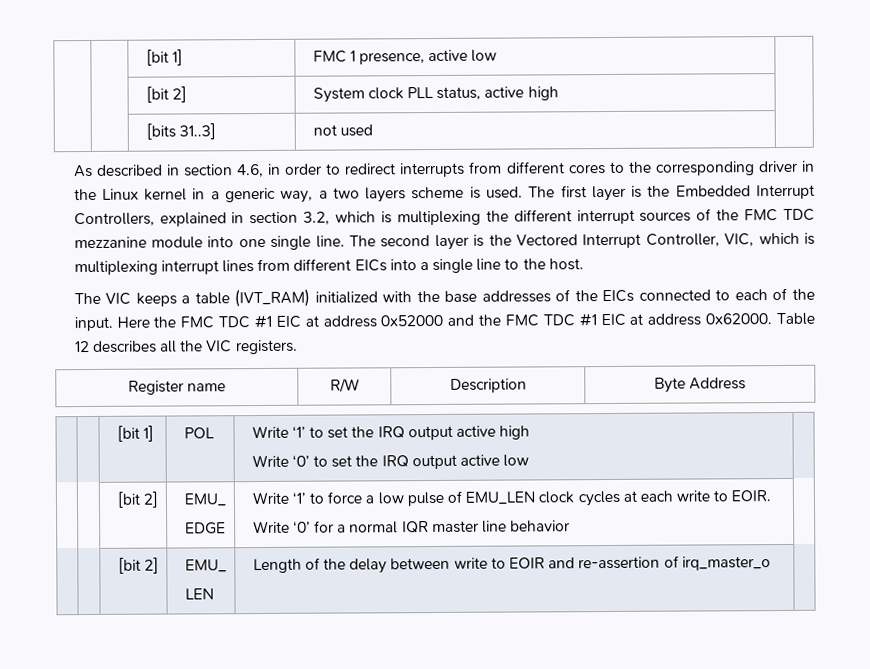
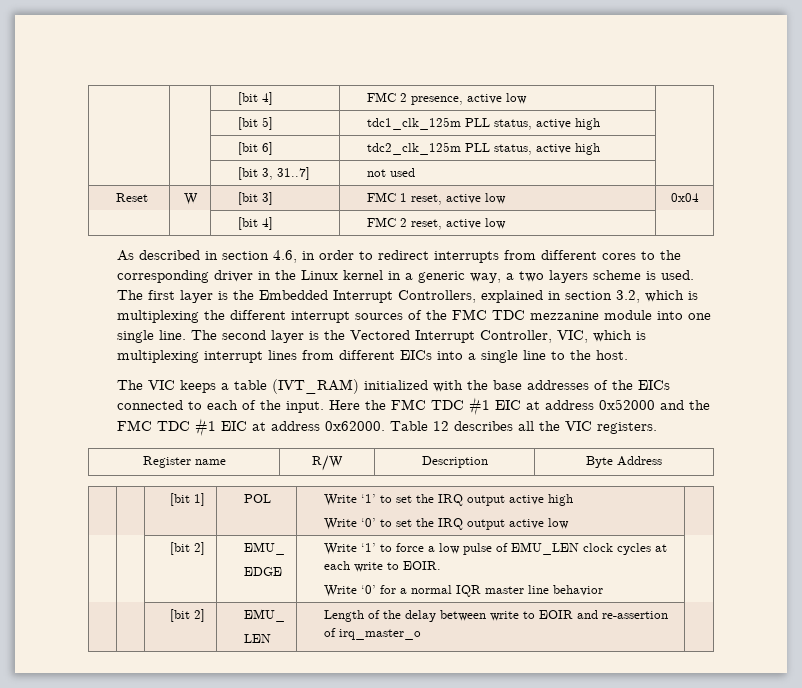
- | | [bit 1] | FMC 1 presence, active low |
+ | | [bit 4] | FMC 2 presence, active low |
- | | [bit 2] | System clock PLL status, active high |
- | | [bits 31..3] | not used |
+ | | [bit 5] | tdc1_clk_125m PLL status, active high |
+ | | [bit 6] | tdc2_clk_125m PLL status, active high |
+ | | [bit 3, 31..7] | not used |
+ Reset | W | [bit 3] | FMC 1 reset, active low | 0x04
+ | | [bit 4] | FMC 2 reset, active low |

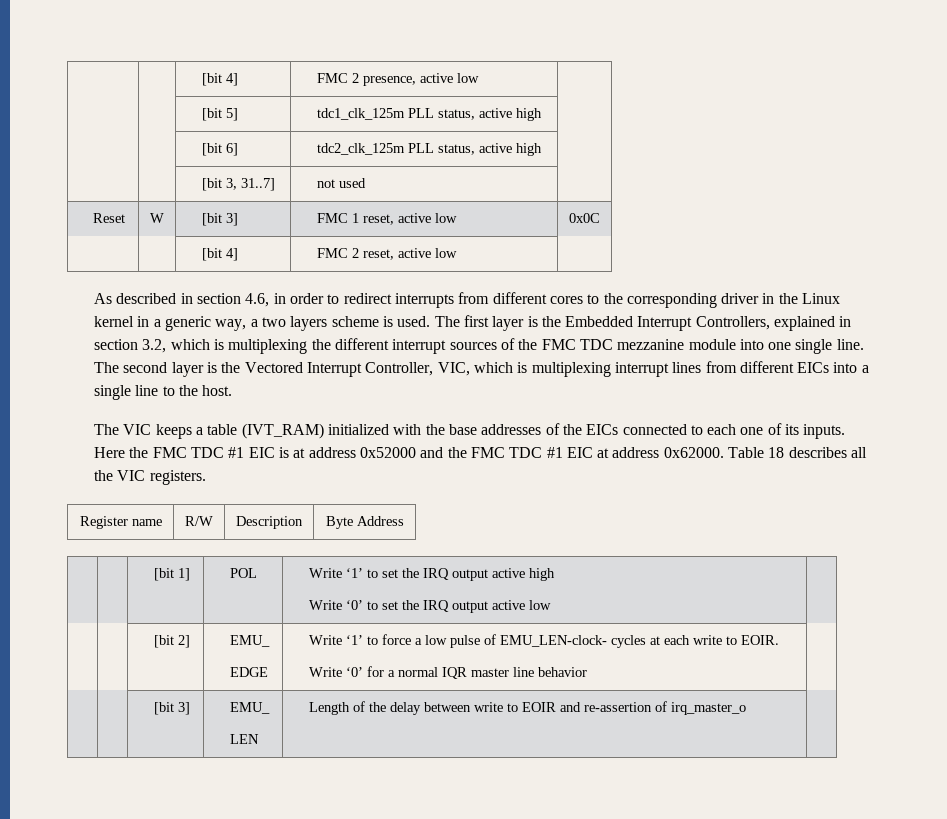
- Reset | W | [bit 3] | FMC 1 reset, active low | 0x04
+ Reset | W | [bit 3] | FMC 1 reset, active low | 0x0C
- The VIC keeps a table (IVT_RAM) initialized with the base addresses of the EICs connected to each of the input.
+ The VIC keeps a table (IVT_RAM) initialized with the base addresses of the EICs connected to each one of its inputs.
- Here the FMC TDC #1 EIC at address 0x52000 and the FMC TDC #1 EIC at address 0x62000.
+ Here the FMC TDC #1 EIC is at address 0x52000 and the FMC TDC #1 EIC at address 0x62000.
- Table 12 describes all the VIC registers.
+ Table 18 describes all the VIC registers.
  | | [bit 1] | POL | Write ‘1’ to set the IRQ output active high
  Write ‘0’ to set the IRQ output active low |
  | | [bit 2] | EMU_
- EDGE | Write ‘1’ to force a low pulse of EMU_LEN clock cycles at each write to EOIR.
+ EDGE | Write ‘1’ to force a low pulse of EMU_LEN-clock- cycles at each write to EOIR.
  Write ‘0’ for a normal IQR master line behavior |
- | | [bit 2] | EMU_
+ | | [bit 3] | EMU_

